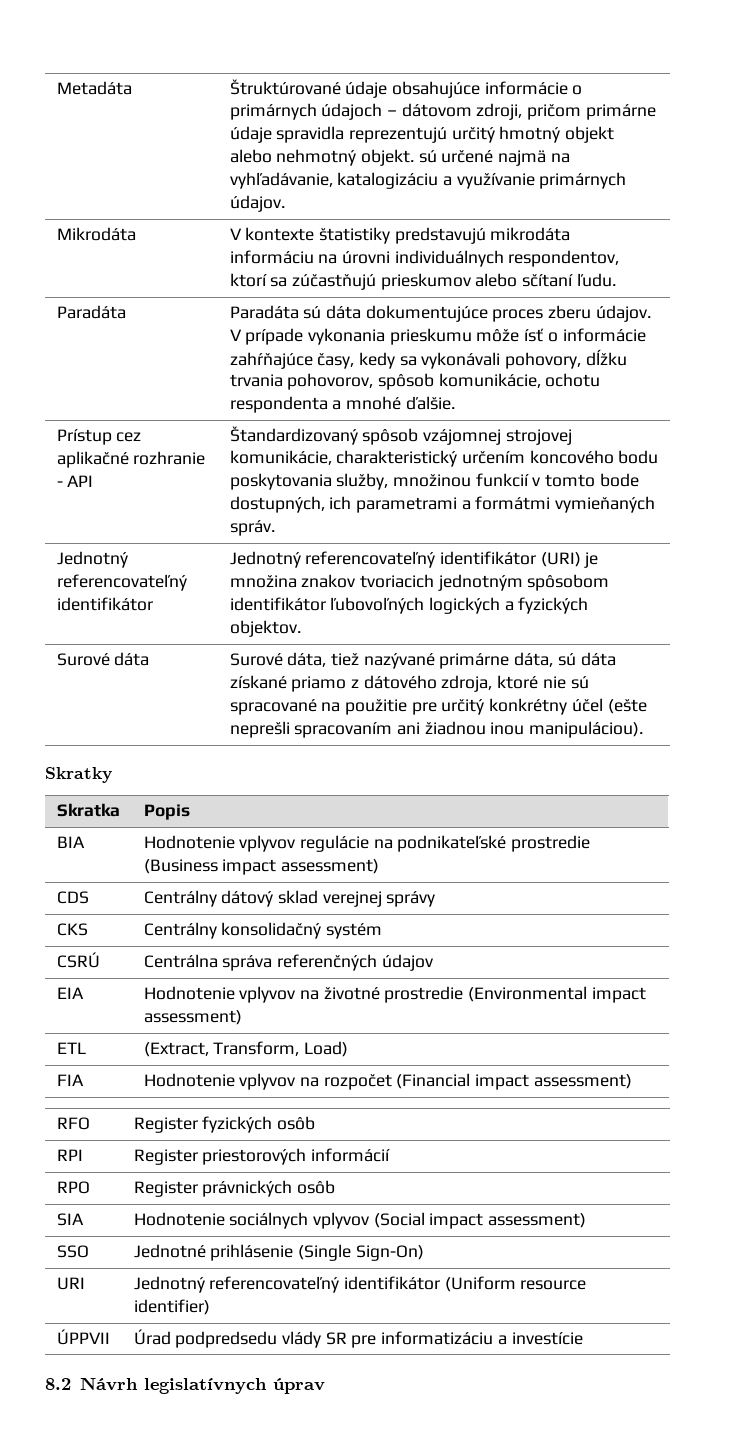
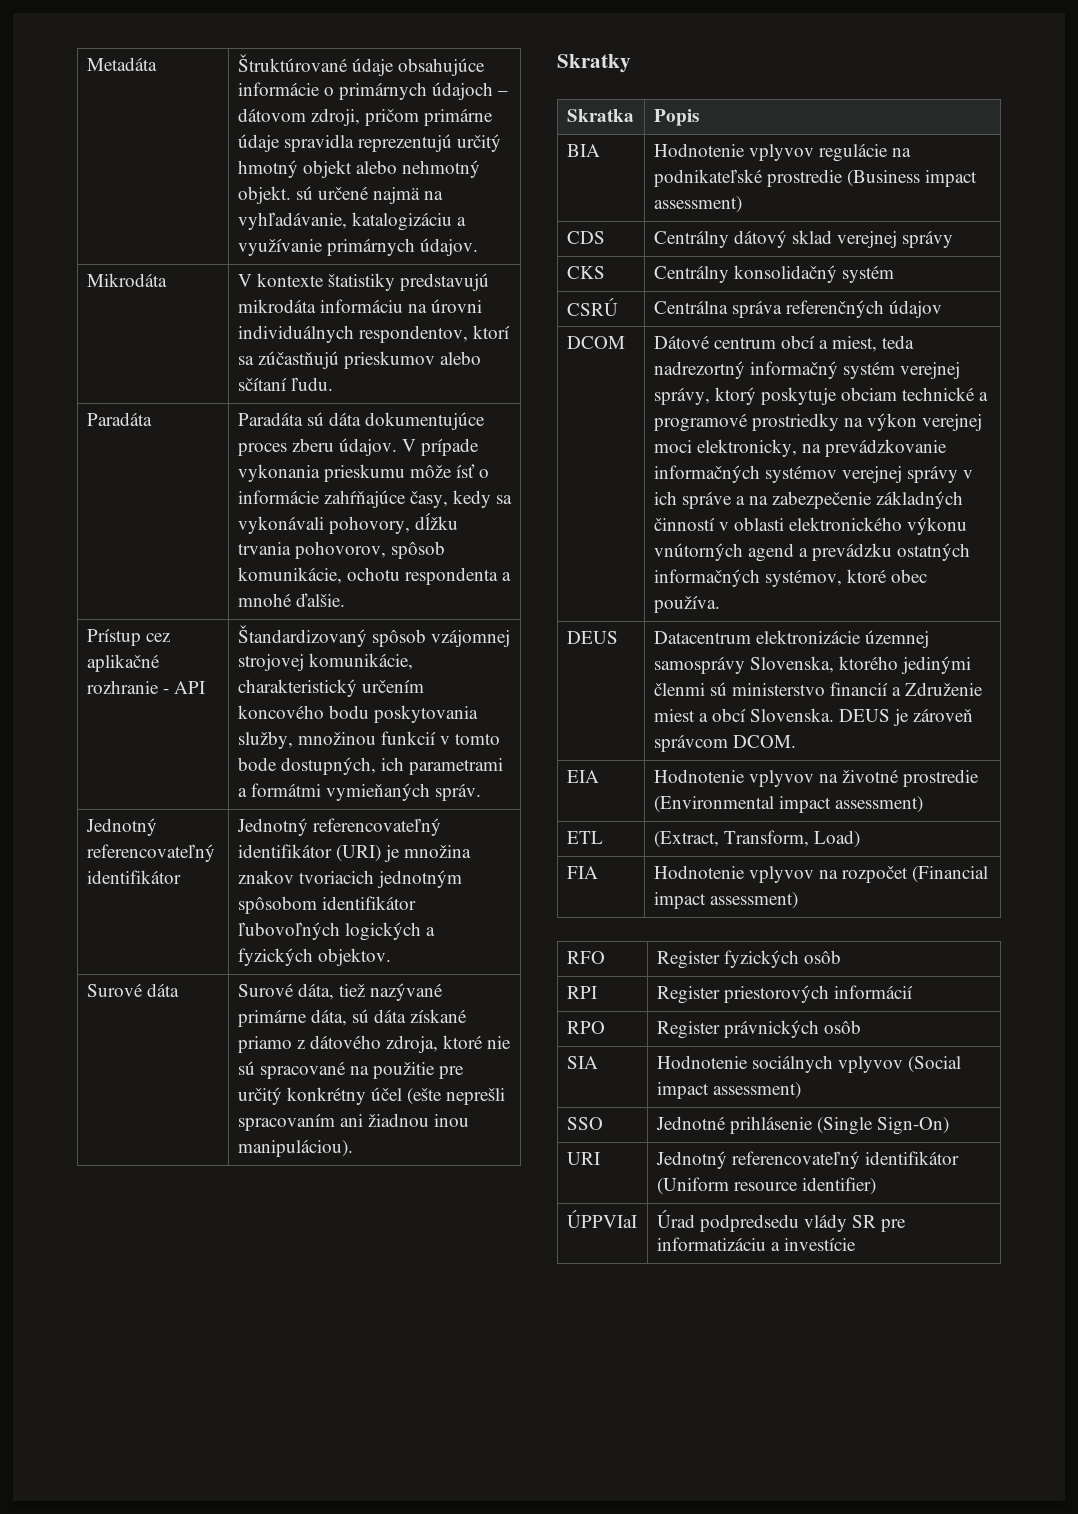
+ DCOM | Dátové centrum obcí a miest, teda nadrezortný informačný systém verejnej správy, ktorý poskytuje obciam technické a programové prostriedky na výkon verejnej moci elektronicky, na prevádzkovanie informačných systémov verejnej správy v ich správe a na zabezpečenie základných činností v oblasti elektronického výkonu vnútorných agend a prevádzku ostatných informačných systémov, ktoré obec používa.
+ DEUS | Datacentrum elektronizácie územnej samosprávy Slovenska, ktorého jedinými členmi sú ministerstvo financií a Združenie miest a obcí Slovenska. DEUS je zároveň správcom DCOM.
- ÚPPVII | Úrad podpredsedu vlády SR pre informatizáciu a investície
+ ÚPPVIaI | Úrad podpredsedu vlády SR pre informatizáciu a investície
- 8.2 Návrh legislatívnych úprav

